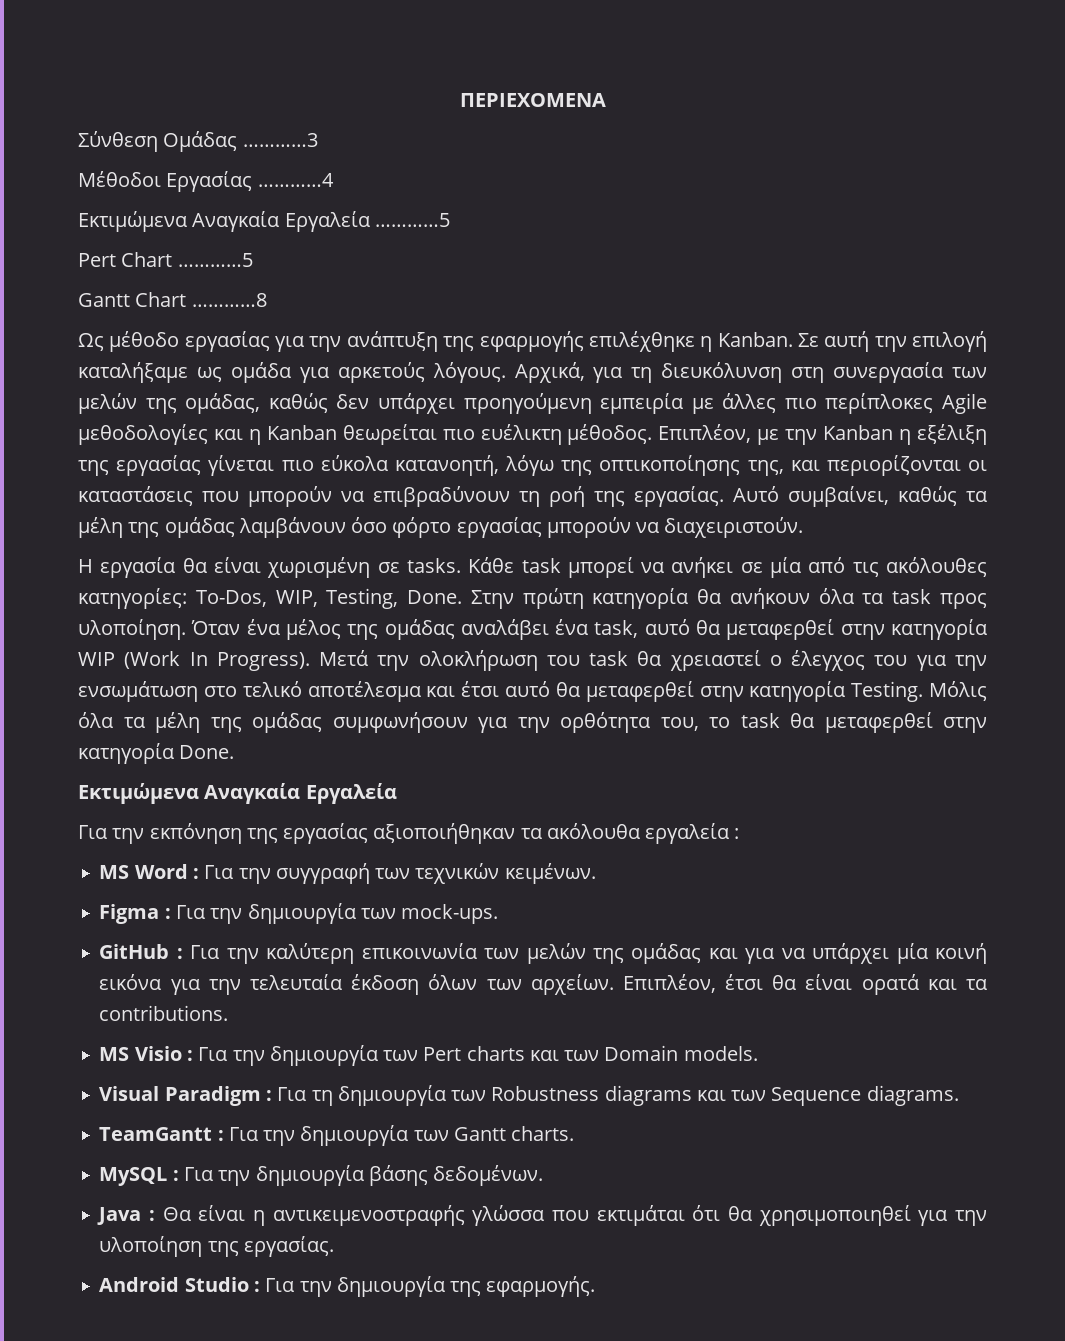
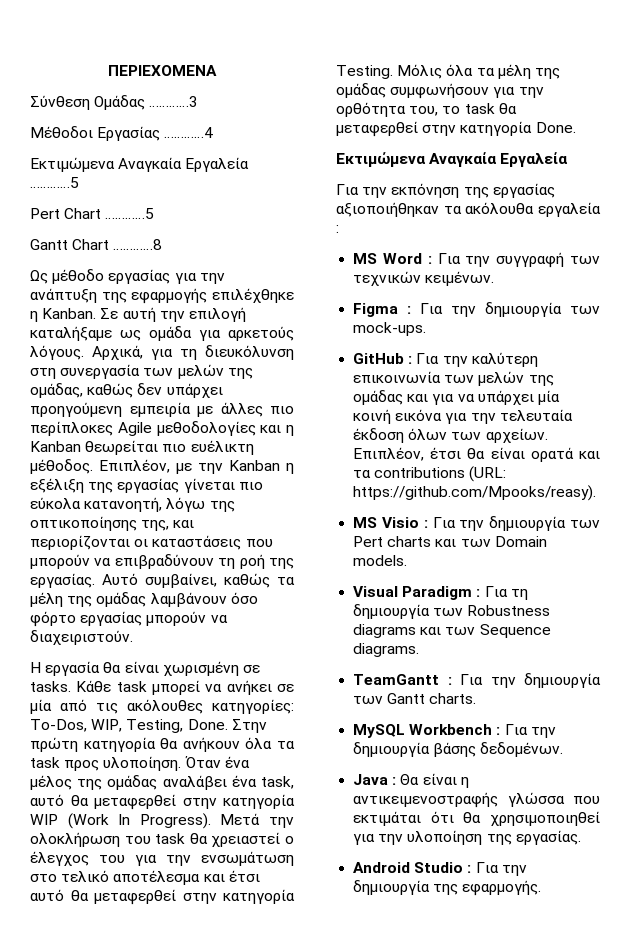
- Επιπλέον, έτσι θα είναι ορατά και τα contributions.
+ Επιπλέον, έτσι θα είναι ορατά και τα contributions (URL: https://github.com/Mpooks/reasy).
- MySQL : Για την δημιουργία βάσης δεδομένων.
+ MySQL Workbench : Για την δημιουργία βάσης δεδομένων.

